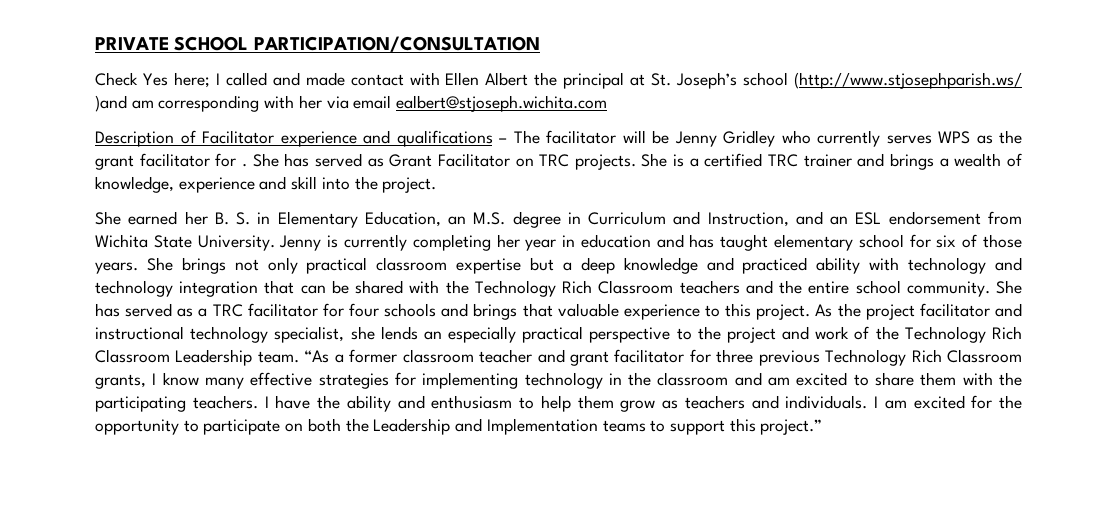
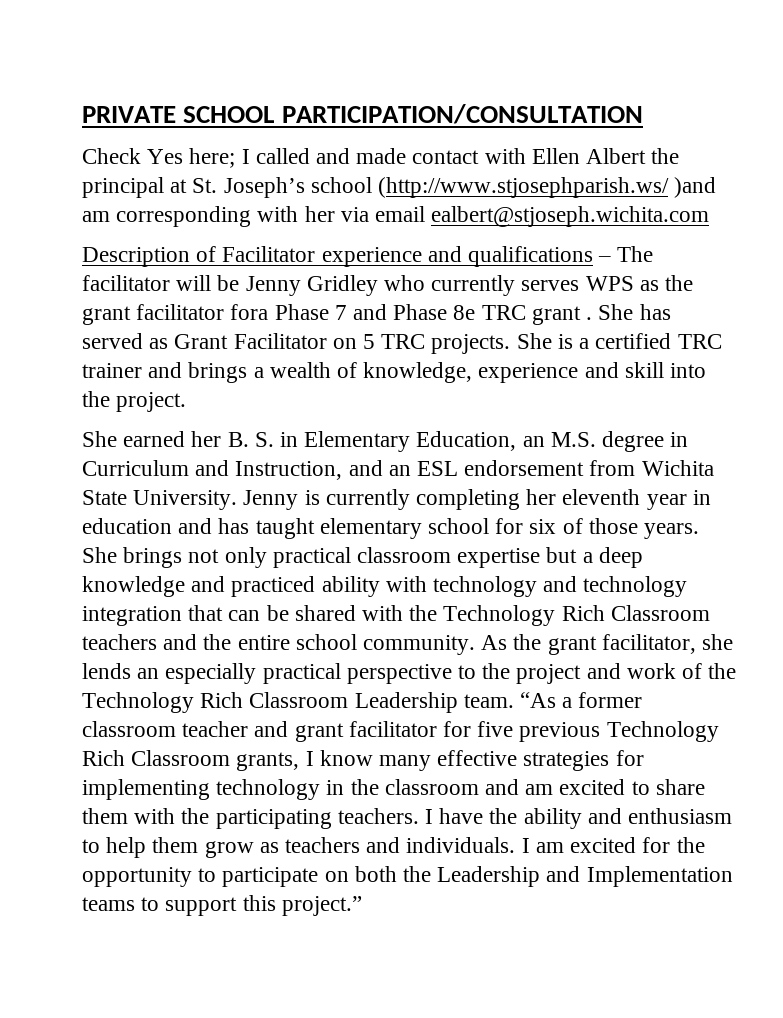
- Description of Facilitator experience and qualifications – The facilitator will be Jenny Gridley who currently serves WPS as the grant facilitator for .
+ Description of Facilitator experience and qualifications – The facilitator will be Jenny Gridley who currently serves WPS as the grant facilitator fora Phase 7 and Phase 8e TRC grant .
- She has served as Grant Facilitator on TRC projects.
+ She has served as Grant Facilitator on 5 TRC projects.
- Jenny is currently completing her year in education and has taught elementary school for six of those years.
+ Jenny is currently completing her eleventh year in education and has taught elementary school for six of those years.
- She has served as a TRC facilitator for four schools and brings that valuable experience to this project. As the project facilitator and instructional technology specialist, she lends an especially practical perspective to the project and work of the Technology Rich Classroom Leadership team.
+ As the grant facilitator, she lends an especially practical perspective to the project and work of the Technology Rich Classroom Leadership team.
- “As a former classroom teacher and grant facilitator for three previous Technology Rich Classroom grants, I know many effective strategies for implementing technology in the classroom and am excited to share them with the participating teachers.
+ “As a former classroom teacher and grant facilitator for five previous Technology Rich Classroom grants, I know many effective strategies for implementing technology in the classroom and am excited to share them with the participating teachers.

